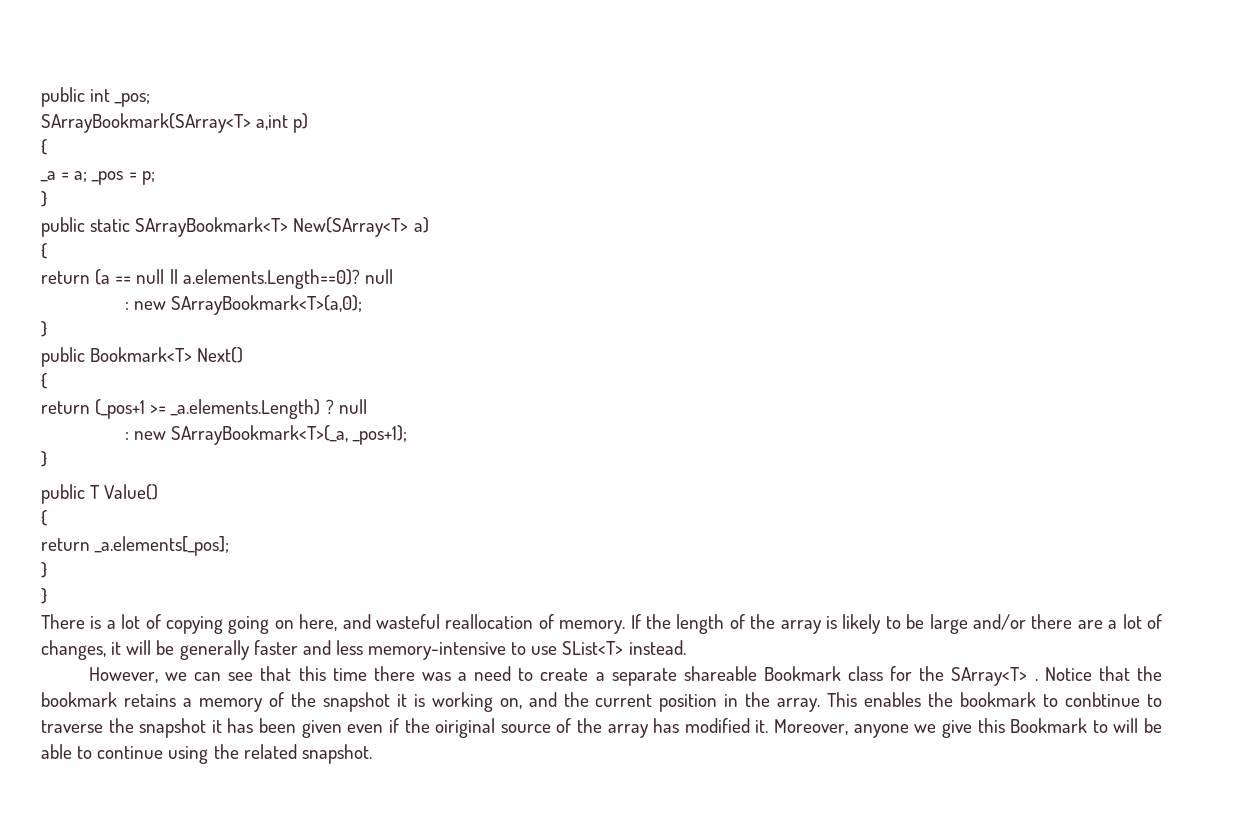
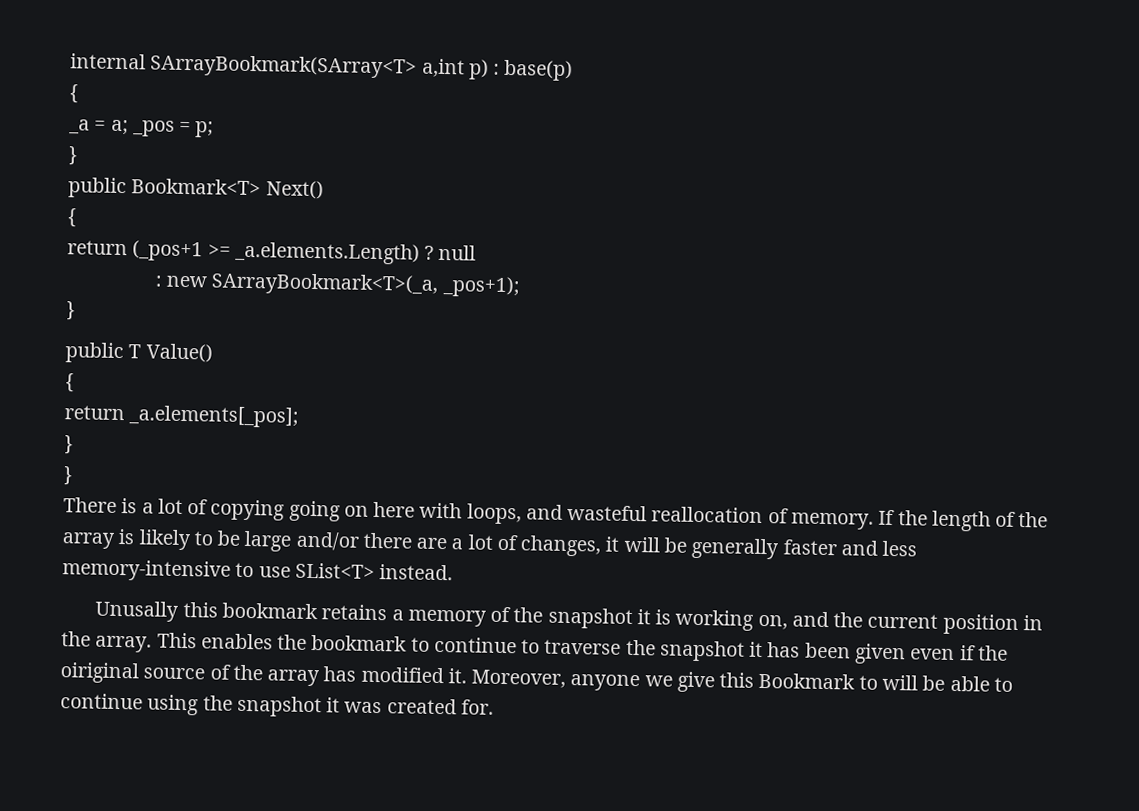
- public int _pos;
- SArrayBookmark(SArray<T> a,int p)
+ internal SArrayBookmark(SArray<T> a,int p) : base(p)
- public static SArrayBookmark<T> New(SArray<T> a)
- {
- return (a == null || a.elements.Length==0)? null
- : new SArrayBookmark<T>(a,0);
- }
- There is a lot of copying going on here, and wasteful reallocation of memory.
+ There is a lot of copying going on here with loops, and wasteful reallocation of memory.
- However, we can see that this time there was a need to create a separate shareable Bookmark class for the SArray<T> . Notice that the bookmark retains a memory of the snapshot it is working on, and the current position in the array.
+ Unusally this bookmark retains a memory of the snapshot it is working on, and the current position in the array.
- This enables the bookmark to conbtinue to traverse the snapshot it has been given even if the oiriginal source of the array has modified it.
+ This enables the bookmark to continue to traverse the snapshot it has been given even if the oiriginal source of the array has modified it.
- Moreover, anyone we give this Bookmark to will be able to continue using the related snapshot.
+ Moreover, anyone we give this Bookmark to will be able to continue using the snapshot it was created for.

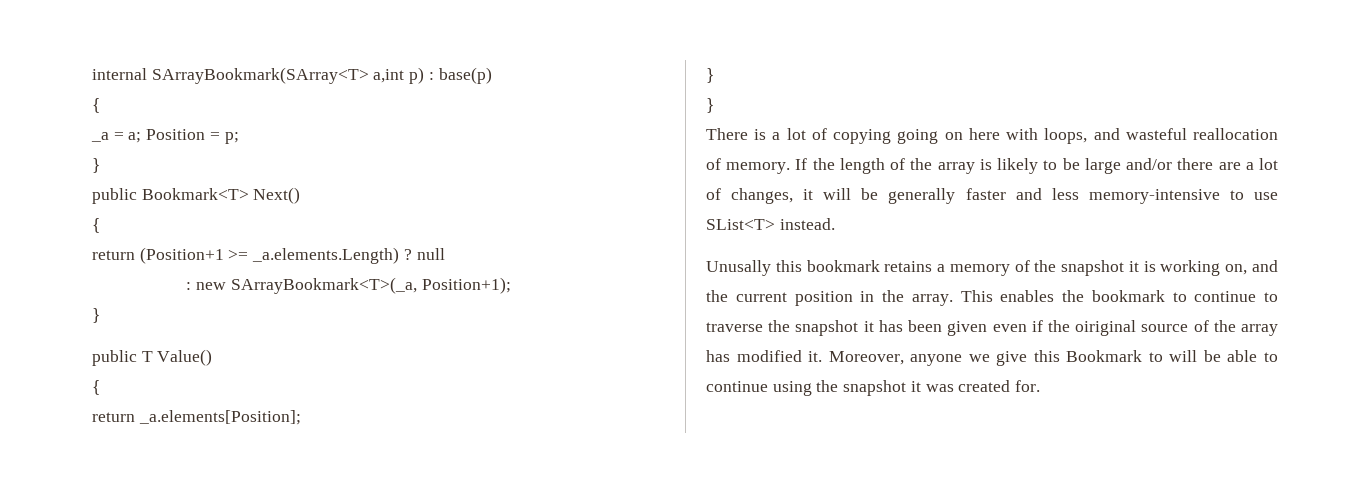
- _a = a; _pos = p;
+ _a = a; Position = p;
- return (_pos+1 >= _a.elements.Length) ? null
+ return (Position+1 >= _a.elements.Length) ? null
- : new SArrayBookmark<T>(_a, _pos+1);
+ : new SArrayBookmark<T>(_a, Position+1);
- return _a.elements[_pos];
+ return _a.elements[Position];

